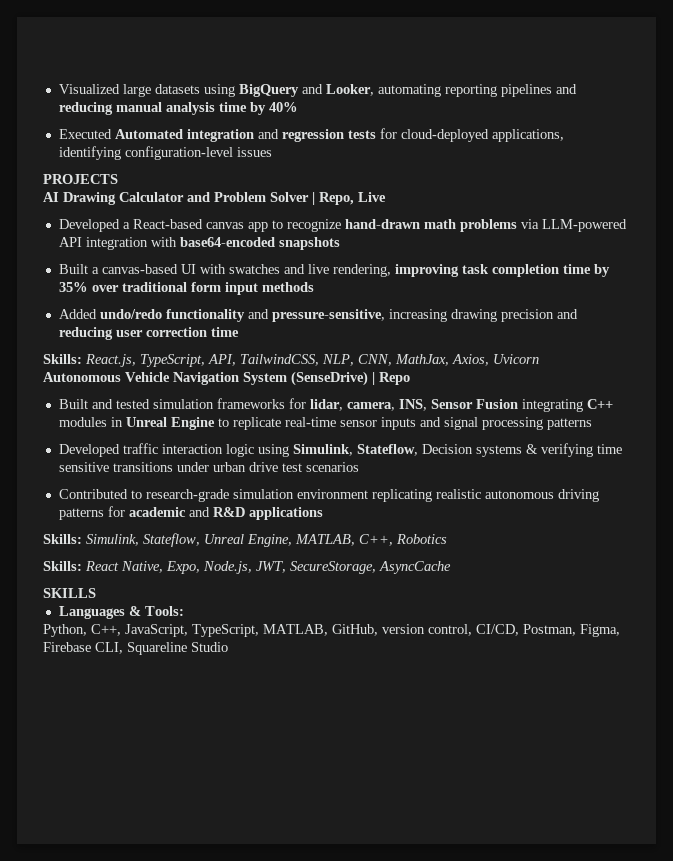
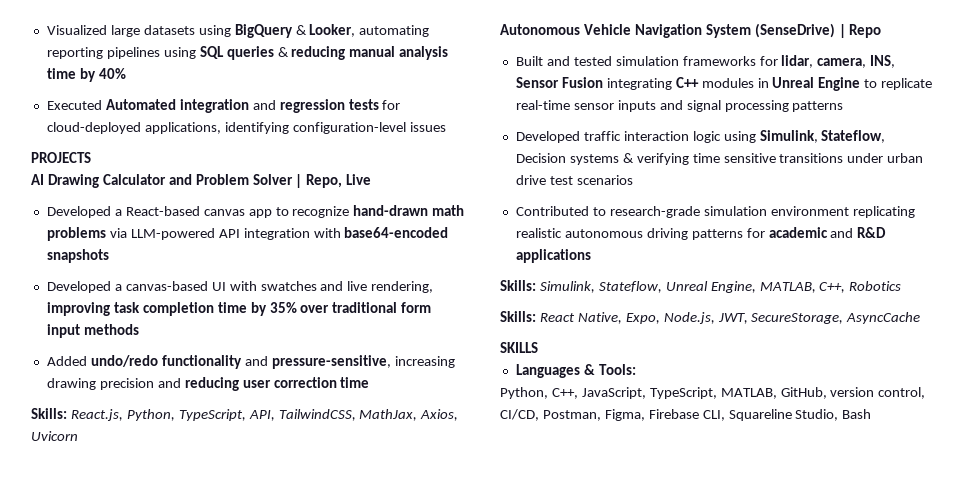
- Visualized large datasets using BigQuery and Looker, automating reporting pipelines and reducing manual analysis time by 40%
+ Visualized large datasets using BigQuery & Looker, automating reporting pipelines using SQL queries & reducing manual analysis time by 40%
- Built a canvas-based UI with swatches and live rendering, improving task completion time by 35% over traditional form input methods
+ Developed a canvas-based UI with swatches and live rendering, improving task completion time by 35% over traditional form input methods
- Skills: React.js, TypeScript, API, TailwindCSS, NLP, CNN, MathJax, Axios, Uvicorn
+ Skills: React.js, Python, TypeScript, API, TailwindCSS, MathJax, Axios, Uvicorn
- Python, C++, JavaScript, TypeScript, MATLAB, GitHub, version control, CI/CD, Postman, Figma, Firebase CLI, Squareline Studio
+ Python, C++, JavaScript, TypeScript, MATLAB, GitHub, version control, CI/CD, Postman, Figma, Firebase CLI, Squareline Studio, Bash

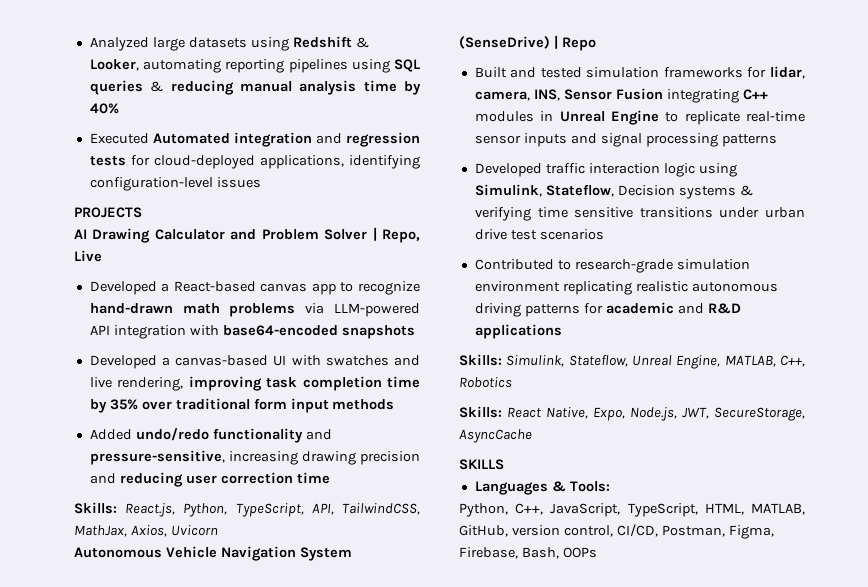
- Visualized large datasets using BigQuery & Looker, automating reporting pipelines using SQL queries & reducing manual analysis time by 40%
+ Analyzed large datasets using Redshift & Looker, automating reporting pipelines using SQL queries & reducing manual analysis time by 40%
- Python, C++, JavaScript, TypeScript, MATLAB, GitHub, version control, CI/CD, Postman, Figma, Firebase CLI, Squareline Studio, Bash
+ Python, C++, JavaScript, TypeScript, HTML, MATLAB, GitHub, version control, CI/CD, Postman, Figma, Firebase, Bash, OOPs

